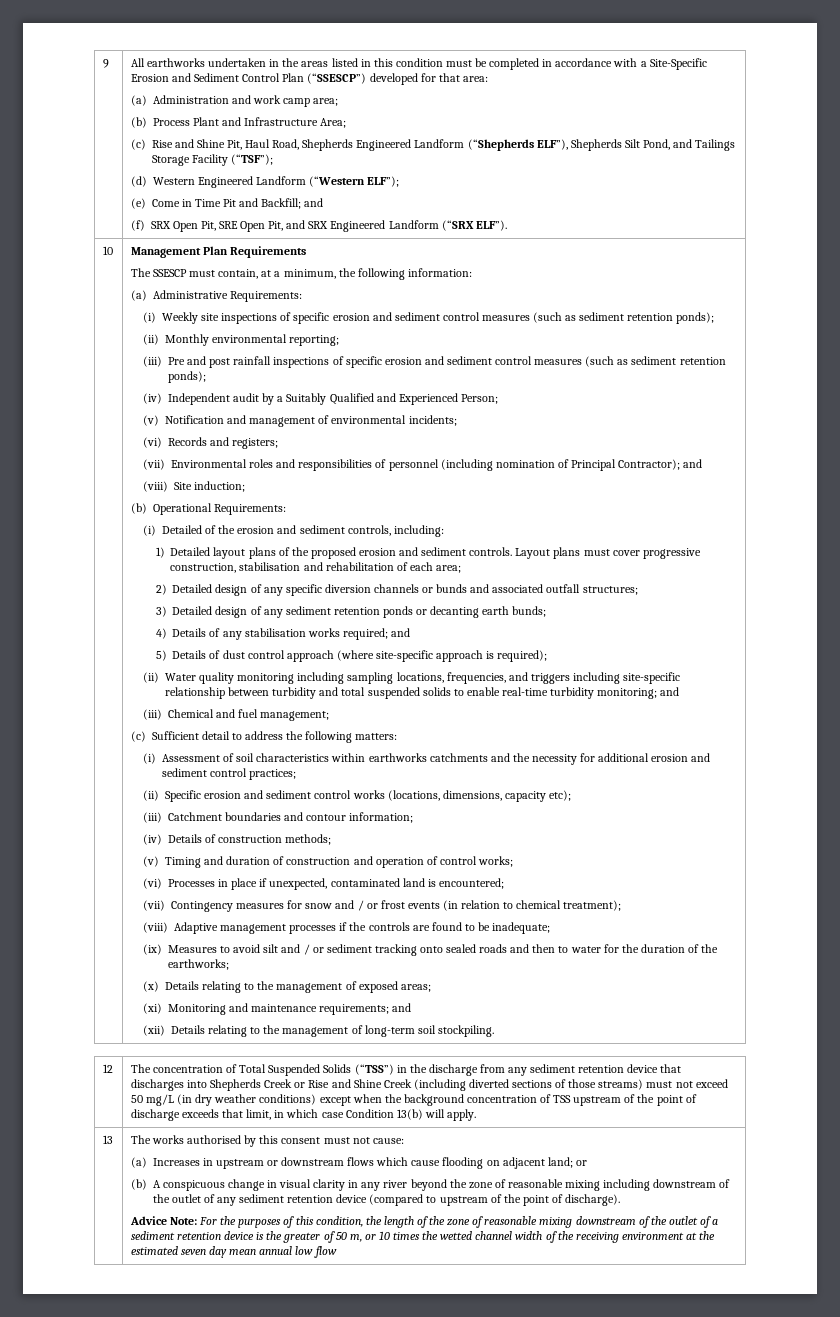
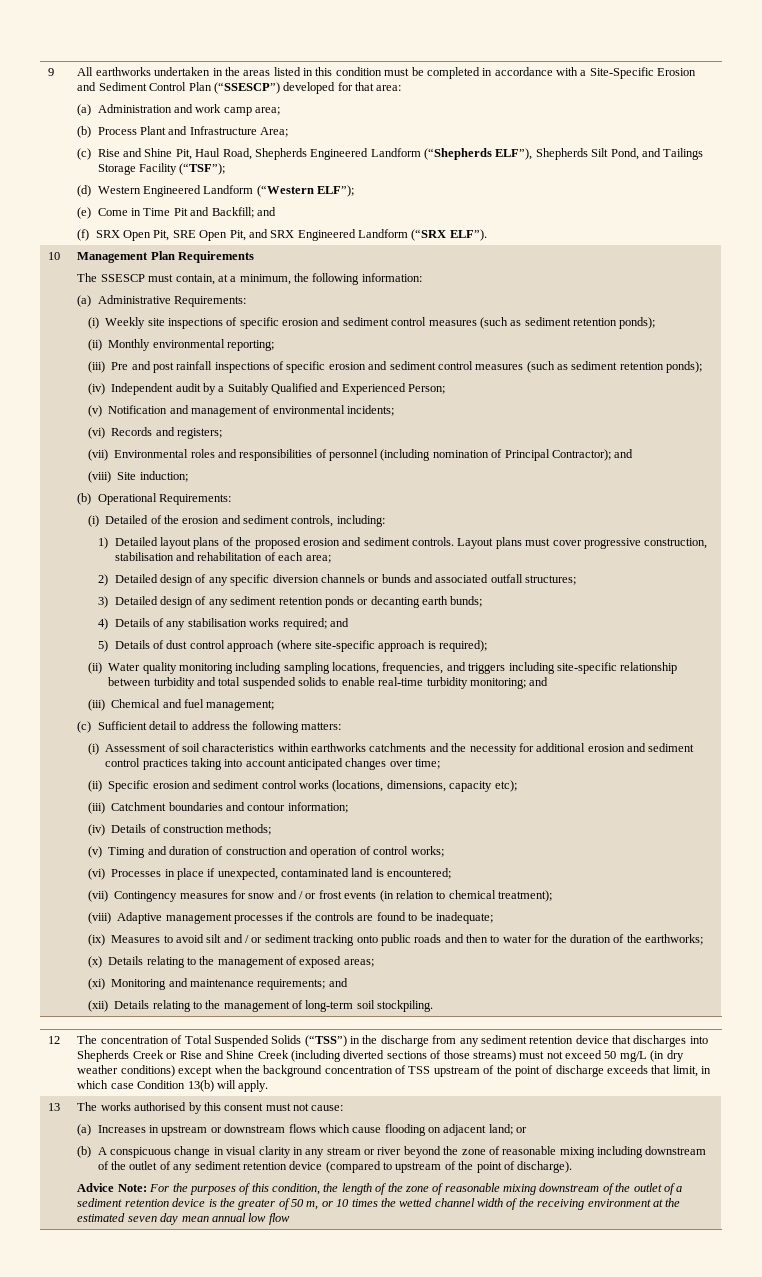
- (i) Assessment of soil characteristics within earthworks catchments and the necessity for additional erosion and sediment control practices;
+ (i) Assessment of soil characteristics within earthworks catchments and the necessity for additional erosion and sediment control practices taking into account anticipated changes over time;
- (ix) Measures to avoid silt and / or sediment tracking onto sealed roads and then to water for the duration of the earthworks;
+ (ix) Measures to avoid silt and / or sediment tracking onto public roads and then to water for the duration of the earthworks;
- (b) A conspicuous change in visual clarity in any river beyond the zone of reasonable mixing including downstream of the outlet of any sediment retention device (compared to upstream of the point of discharge).
+ (b) A conspicuous change in visual clarity in any stream or river beyond the zone of reasonable mixing including downstream of the outlet of any sediment retention device (compared to upstream of the point of discharge).

